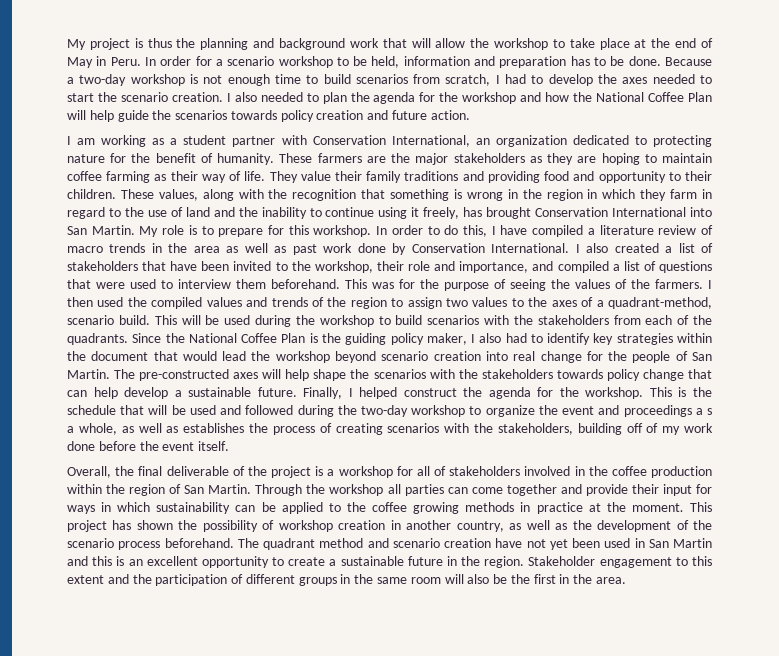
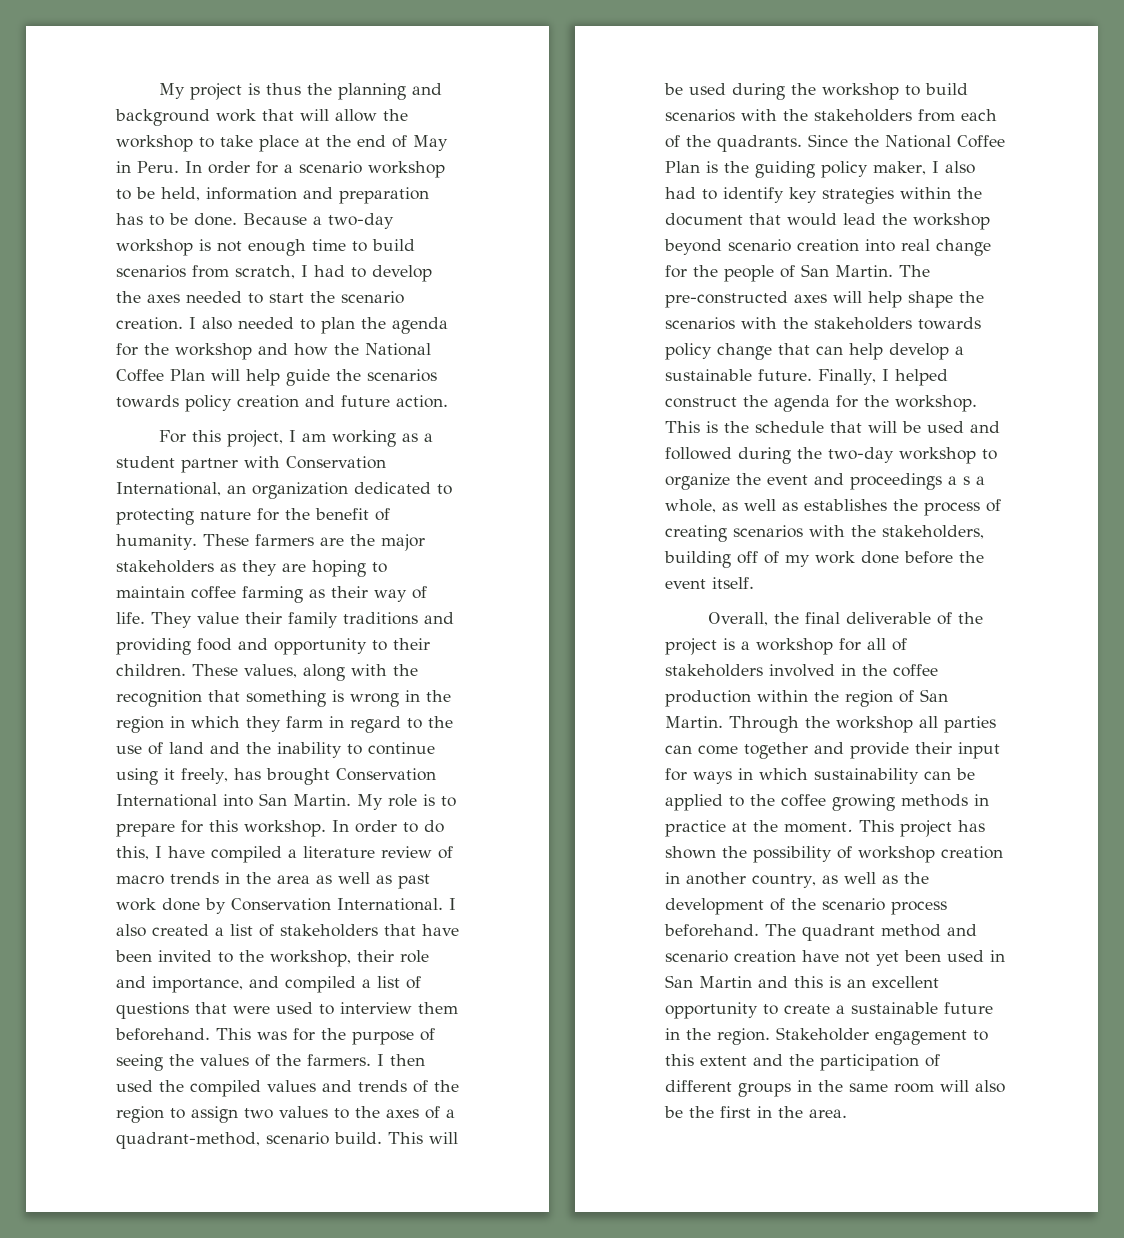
- I am working as a student partner with Conservation International, an organization dedicated to protecting nature for the benefit of humanity.
+ For this project, I am working as a student partner with Conservation International, an organization dedicated to protecting nature for the benefit of humanity.

